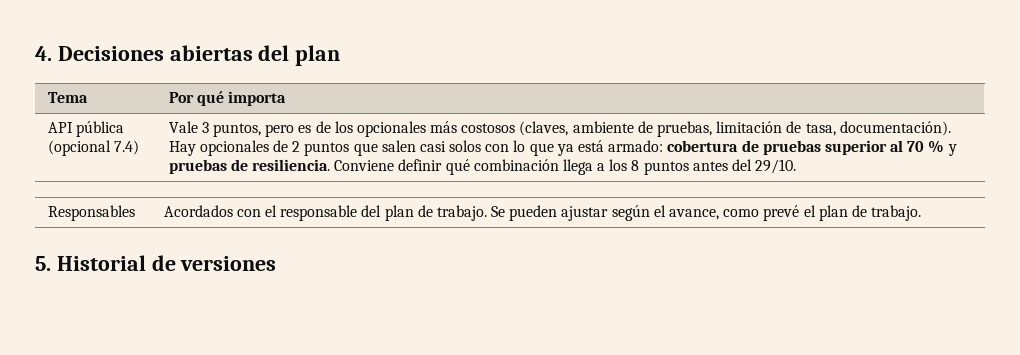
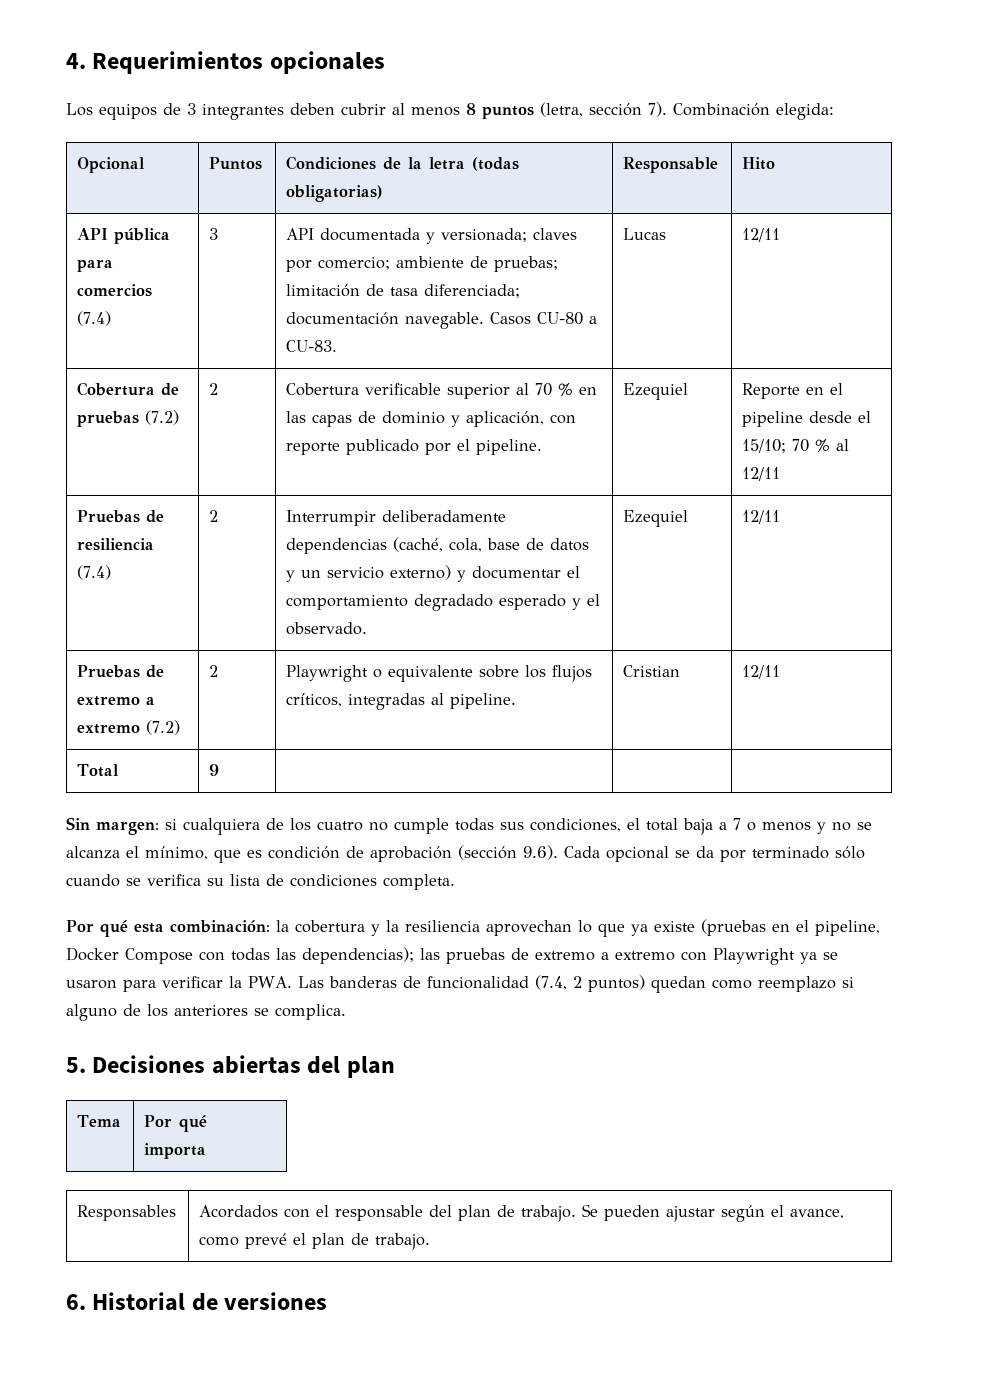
- 4. Decisiones abiertas del plan
+ 4. Requerimientos opcionales
+ Los equipos de 3 integrantes deben cubrir al menos 8 puntos (letra, sección 7). Combinación elegida:
+ Opcional | Puntos | Condiciones de la letra (todas obligatorias) | Responsable | Hito
+ API pública para comercios (7.4) | 3 | API documentada y versionada; claves por comercio; ambiente de pruebas; limitación de tasa diferenciada; documentación navegable. Casos CU-80 a CU-83. | Lucas | 12/11
+ Cobertura de pruebas (7.2) | 2 | Cobertura verificable superior al 70 % en las capas de dominio y aplicación, con reporte publicado por el pipeline. | Ezequiel | Reporte en el pipeline desde el 15/10; 70 % al 12/11
+ Pruebas de resiliencia (7.4) | 2 | Interrumpir deliberadamente dependencias (caché, cola, base de datos y un servicio externo) y documentar el comportamiento degradado esperado y el observado. | Ezequiel | 12/11
+ Pruebas de extremo a extremo (7.2) | 2 | Playwright o equivalente sobre los flujos críticos, integradas al pipeline. | Cristian | 12/11
+ Total | 9 | | |
+ Sin margen: si cualquiera de los cuatro no cumple todas sus condiciones, el total baja a 7 o menos y no se alcanza el mínimo, que es condición de aprobación (sección 9.6). Cada opcional se da por terminado sólo cuando se verifica su lista de condiciones completa.
+ Por qué esta combinación: la cobertura y la resiliencia aprovechan lo que ya existe (pruebas en el pipeline, Docker Compose con todas las dependencias); las pruebas de extremo a extremo con Playwright ya se usaron para verificar la PWA. Las banderas de funcionalidad (7.4, 2 puntos) quedan como reemplazo si alguno de los anteriores se complica.
+ 5. Decisiones abiertas del plan
- API pública (opcional 7.4) | Vale 3 puntos, pero es de los opcionales más costosos (claves, ambiente de pruebas, limitación de tasa, documentación). Hay opcionales de 2 puntos que salen casi solos con lo que ya está armado: cobertura de pruebas superior al 70 % y pruebas de resiliencia. Conviene definir qué combinación llega a los 8 puntos antes del 29/10.
- 5. Historial de versiones
+ 6. Historial de versiones

